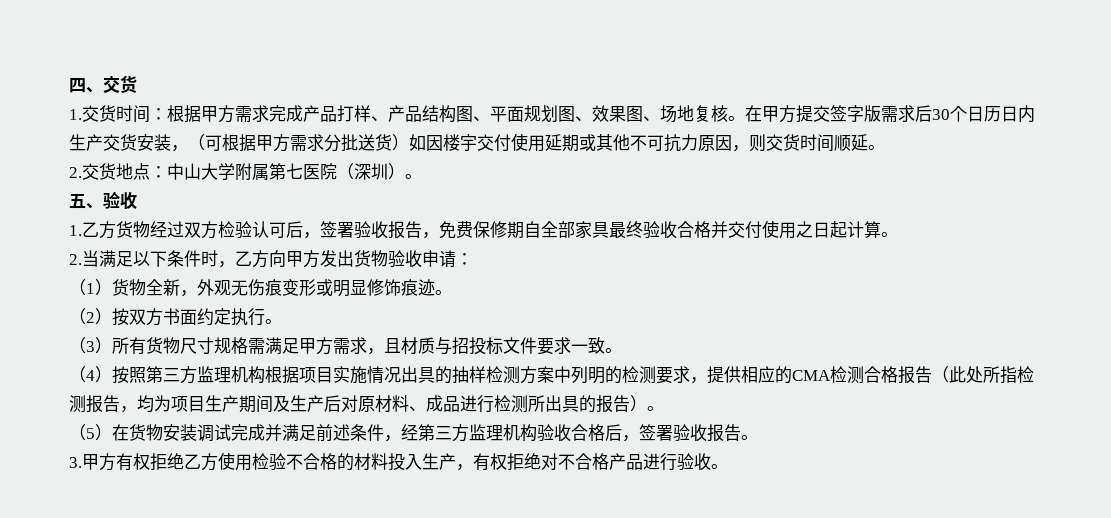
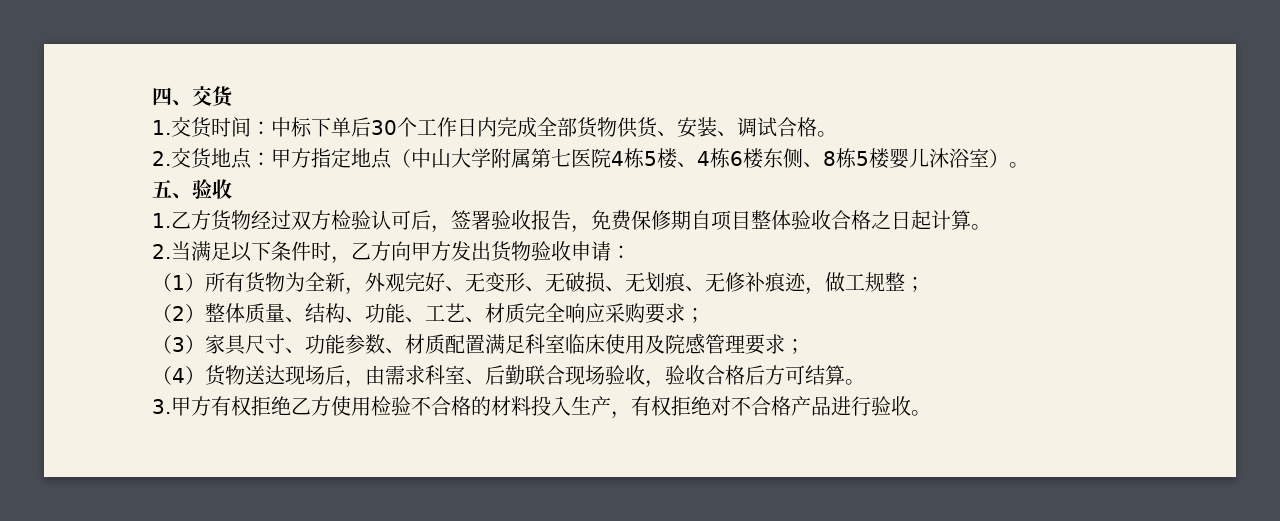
- 1.交货时间：根据甲方需求完成产品打样、产品结构图、平面规划图、效果图、场地复核。在甲方提交签字版需求后30个日历日内生产交货安装，（可根据甲方需求分批送货）如因楼宇交付使用延期或其他不可抗力原因，则交货时间顺延。
+ 1.交货时间：中标下单后30个工作日内完成全部货物供货、安装、调试合格。
- 2.交货地点：中山大学附属第七医院（深圳）。
+ 2.交货地点：甲方指定地点（中山大学附属第七医院4栋5楼、4栋6楼东侧、8栋5楼婴儿沐浴室）。
- 1.乙方货物经过双方检验认可后，签署验收报告，免费保修期自全部家具最终验收合格并交付使用之日起计算。
+ 1.乙方货物经过双方检验认可后，签署验收报告，免费保修期自项目整体验收合格之日起计算。
- （1）货物全新，外观无伤痕变形或明显修饰痕迹。
- （2）按双方书面约定执行。
- （3）所有货物尺寸规格需满足甲方需求，且材质与招投标文件要求一致。
- （4）按照第三方监理机构根据项目实施情况出具的抽样检测方案中列明的检测要求，提供相应的CMA检测合格报告（此处所指检测报告，均为项目生产期间及生产后对原材料、成品进行检测所出具的报告）。
- （5）在货物安装调试完成并满足前述条件，经第三方监理机构验收合格后，签署验收报告。
+ （1）所有货物为全新，外观完好、无变形、无破损、无划痕、无修补痕迹，做工规整；
+ （2）整体质量、结构、功能、工艺、材质完全响应采购要求；
+ （3）家具尺寸、功能参数、材质配置满足科室临床使用及院感管理要求；
+ （4）货物送达现场后，由需求科室、后勤联合现场验收，验收合格后方可结算。

